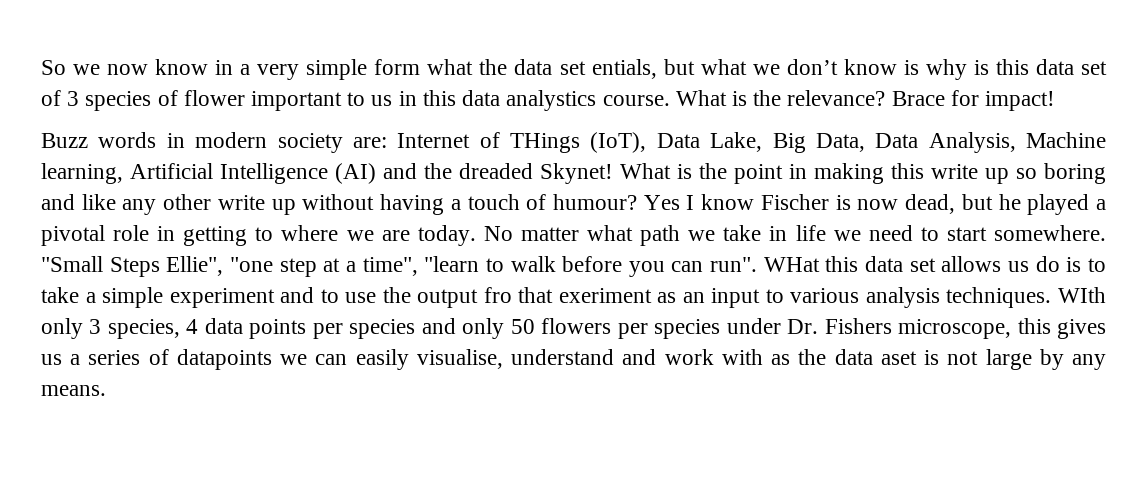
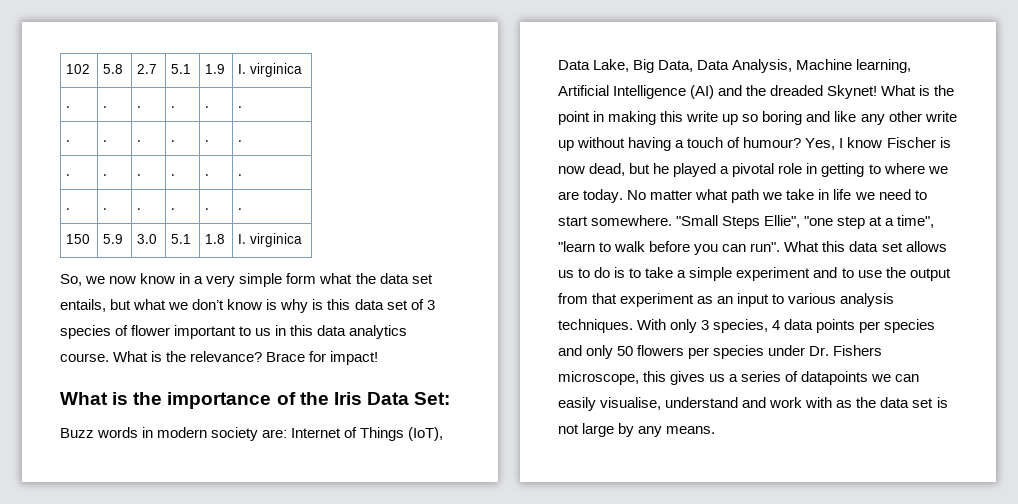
- So we now know in a very simple form what the data set entials, but what we don’t know is why is this data set of 3 species of flower important to us in this data analystics course.
+ 102 | 5.8 | 2.7 | 5.1 | 1.9 | I. virginica
+ . | . | . | . | . | .
+ . | . | . | . | . | .
+ . | . | . | . | . | .
+ . | . | . | . | . | .
+ 150 | 5.9 | 3.0 | 5.1 | 1.8 | I. virginica
+ So, we now know in a very simple form what the data set entails, but what we don’t know is why is this data set of 3 species of flower important to us in this data analytics course.
+ What is the importance of the Iris Data Set:
- Buzz words in modern society are: Internet of THings (IoT), Data Lake, Big Data, Data Analysis, Machine learning, Artificial Intelligence (AI) and the dreaded Skynet!
+ Buzz words in modern society are: Internet of Things (IoT), Data Lake, Big Data, Data Analysis, Machine learning, Artificial Intelligence (AI) and the dreaded Skynet!
- Yes I know Fischer is now dead, but he played a pivotal role in getting to where we are today.
+ Yes, I know Fischer is now dead, but he played a pivotal role in getting to where we are today.
- WHat this data set allows us do is to take a simple experiment and to use the output fro that exeriment as an input to various analysis techniques.
+ What this data set allows us to do is to take a simple experiment and to use the output from that experiment as an input to various analysis techniques.
- WIth only 3 species, 4 data points per species and only 50 flowers per species under Dr. Fishers microscope, this gives us a series of datapoints we can easily visualise, understand and work with as the data aset is not large by any means.
+ With only 3 species, 4 data points per species and only 50 flowers per species under Dr. Fishers microscope, this gives us a series of datapoints we can easily visualise, understand and work with as the data set is not large by any means.

